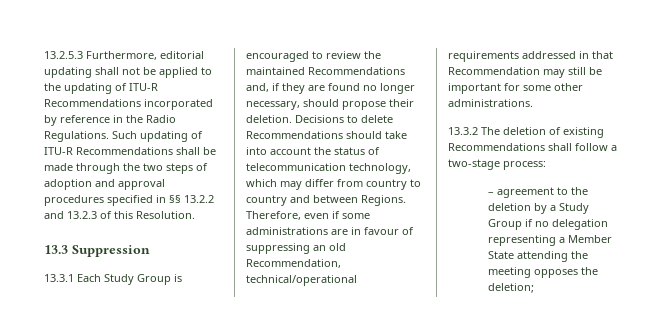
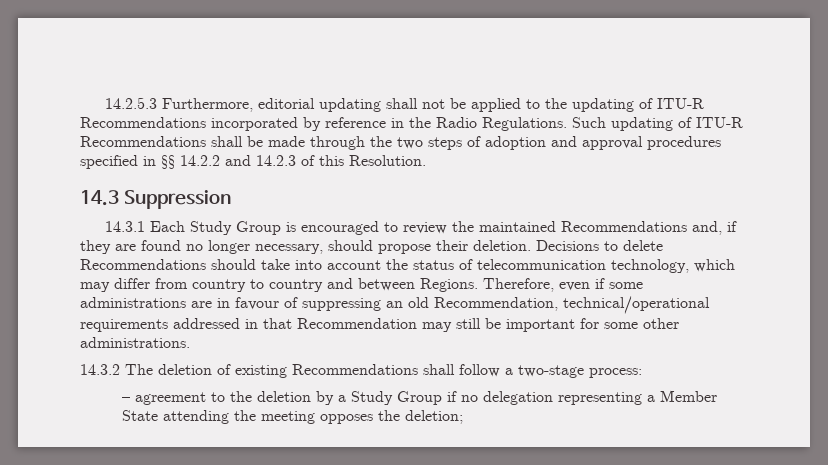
- 13.2.5.3 Furthermore, editorial updating shall not be applied to the updating of ITU-R Recommendations incorporated by reference in the Radio Regulations.
+ 14.2.5.3 Furthermore, editorial updating shall not be applied to the updating of ITU-R Recommendations incorporated by reference in the Radio Regulations.
- Such updating of ITU-R Recommendations shall be made through the two steps of adoption and approval procedures specified in §§ 13.2.2 and 13.2.3 of this Resolution.
+ Such updating of ITU-R Recommendations shall be made through the two steps of adoption and approval procedures specified in §§ 14.2.2 and 14.2.3 of this Resolution.
- 13.3 Suppression
+ 14.3 Suppression
- 13.3.1 Each Study Group is encouraged to review the maintained Recommendations and, if they are found no longer necessary, should propose their deletion.
+ 14.3.1 Each Study Group is encouraged to review the maintained Recommendations and, if they are found no longer necessary, should propose their deletion.
- 13.3.2 The deletion of existing Recommendations shall follow a two-stage process:
+ 14.3.2 The deletion of existing Recommendations shall follow a two-stage process:

